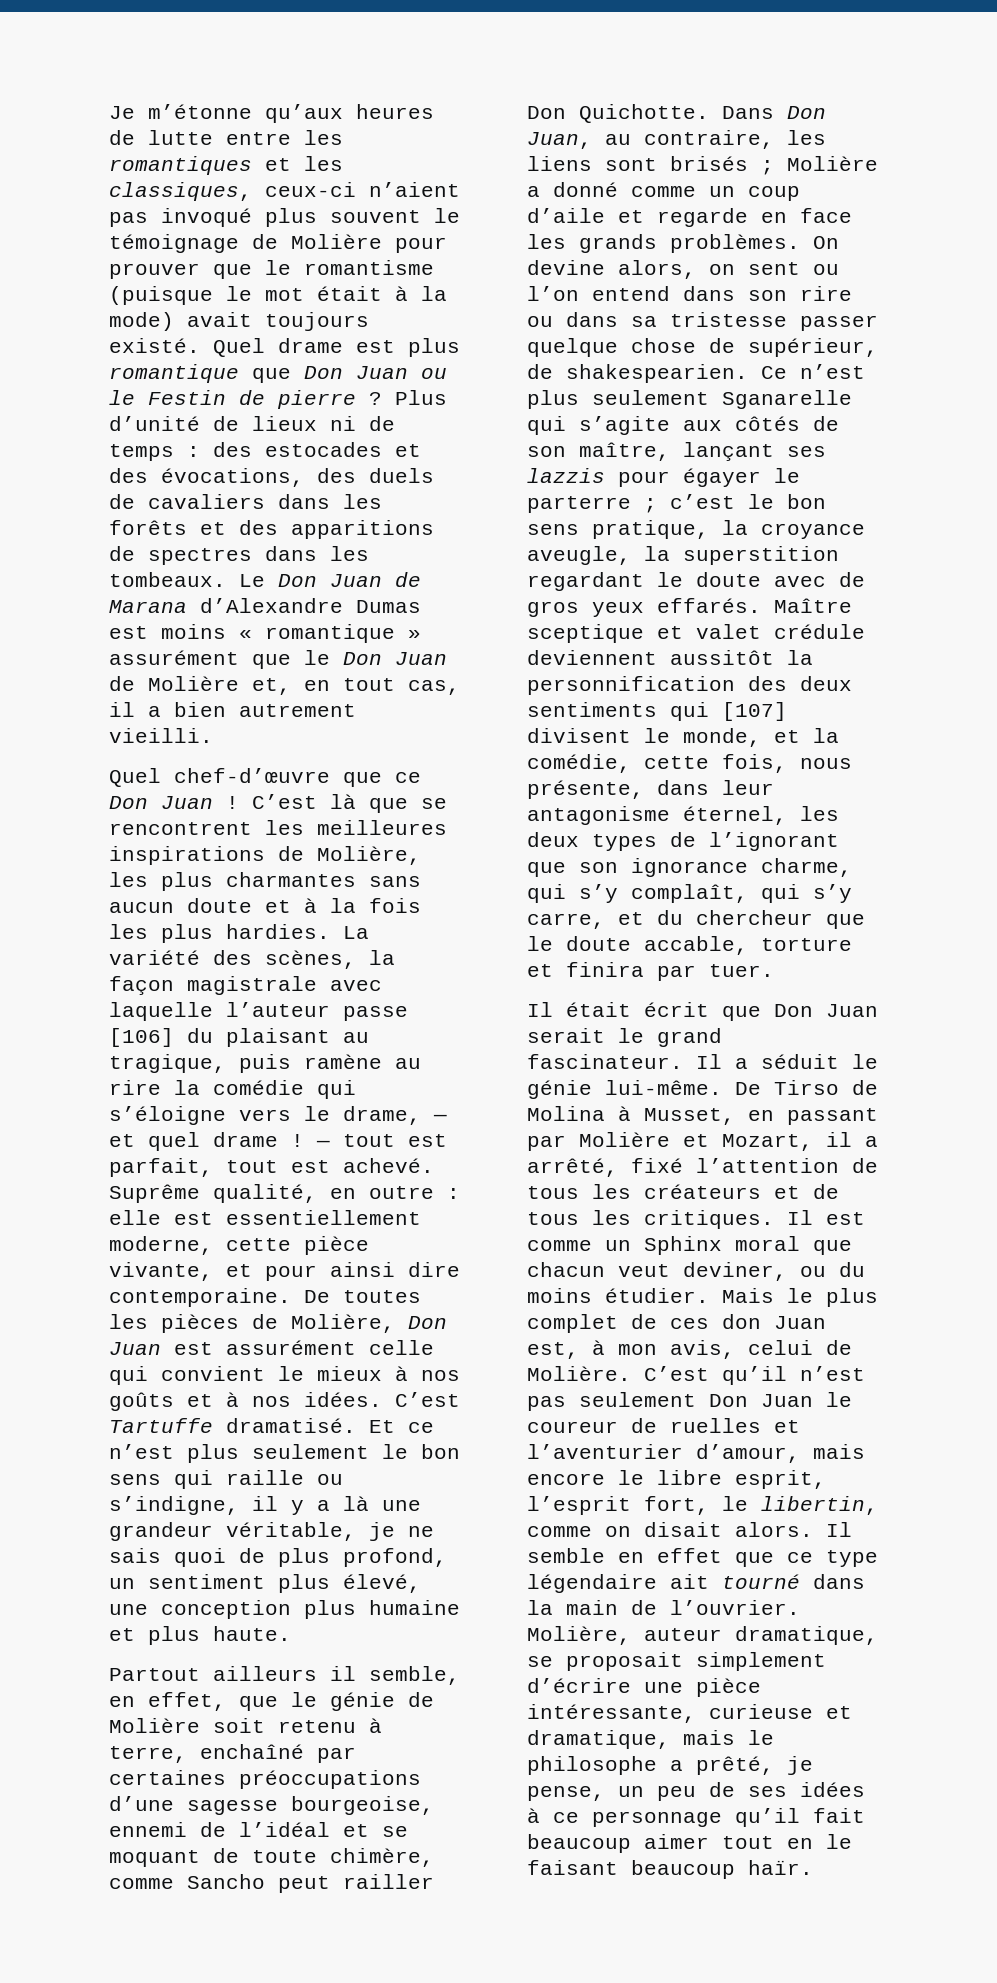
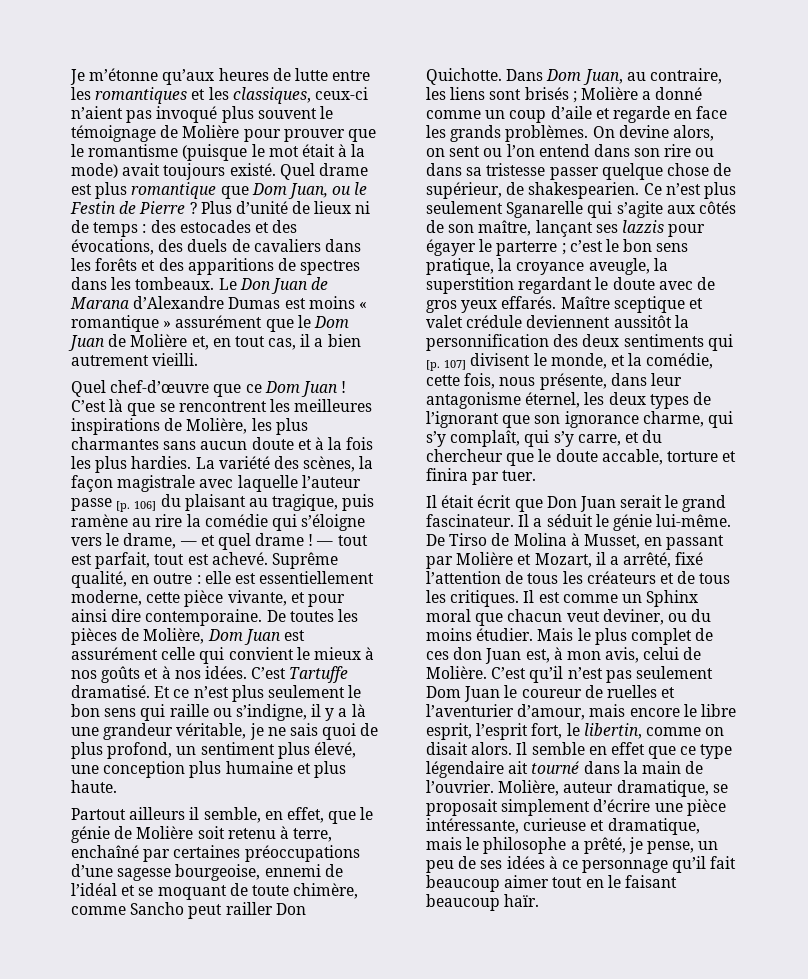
- Quel drame est plus romantique que Don Juan ou le Festin de pierre ?
+ Quel drame est plus romantique que Dom Juan, ou le Festin de Pierre ?
- Le Don Juan de Marana d’Alexandre Dumas est moins « romantique » assurément que le Don Juan de Molière et, en tout cas, il a bien autrement vieilli.
+ Le Don Juan de Marana d’Alexandre Dumas est moins « romantique » assurément que le Dom Juan de Molière et, en tout cas, il a bien autrement vieilli.
- Quel chef-d’œuvre que ce Don Juan !
+ Quel chef-d’œuvre que ce Dom Juan !
- La variété des scènes, la façon magistrale avec laquelle l’auteur passe [106] du plaisant au tragique, puis ramène au rire la comédie qui s’éloigne vers le drame, — et quel drame !
+ La variété des scènes, la façon magistrale avec laquelle l’auteur passe [p. 106] du plaisant au tragique, puis ramène au rire la comédie qui s’éloigne vers le drame, — et quel drame !
- De toutes les pièces de Molière, Don Juan est assurément celle qui convient le mieux à nos goûts et à nos idées.
+ De toutes les pièces de Molière, Dom Juan est assurément celle qui convient le mieux à nos goûts et à nos idées.
- Dans Don Juan, au contraire, les liens sont brisés ; Molière a donné comme un coup d’aile et regarde en face les grands problèmes.
+ Dans Dom Juan, au contraire, les liens sont brisés ; Molière a donné comme un coup d’aile et regarde en face les grands problèmes.
- Maître sceptique et valet crédule deviennent aussitôt la personnification des deux sentiments qui [107] divisent le monde, et la comédie, cette fois, nous présente, dans leur antagonisme éternel, les deux types de l’ignorant que son ignorance charme, qui s’y complaît, qui s’y carre, et du chercheur que le doute accable, torture et finira par tuer.
+ Maître sceptique et valet crédule deviennent aussitôt la personnification des deux sentiments qui [p. 107] divisent le monde, et la comédie, cette fois, nous présente, dans leur antagonisme éternel, les deux types de l’ignorant que son ignorance charme, qui s’y complaît, qui s’y carre, et du chercheur que le doute accable, torture et finira par tuer.
- C’est qu’il n’est pas seulement Don Juan le coureur de ruelles et l’aventurier d’amour, mais encore le libre esprit, l’esprit fort, le libertin, comme on disait alors.
+ C’est qu’il n’est pas seulement Dom Juan le coureur de ruelles et l’aventurier d’amour, mais encore le libre esprit, l’esprit fort, le libertin, comme on disait alors.

